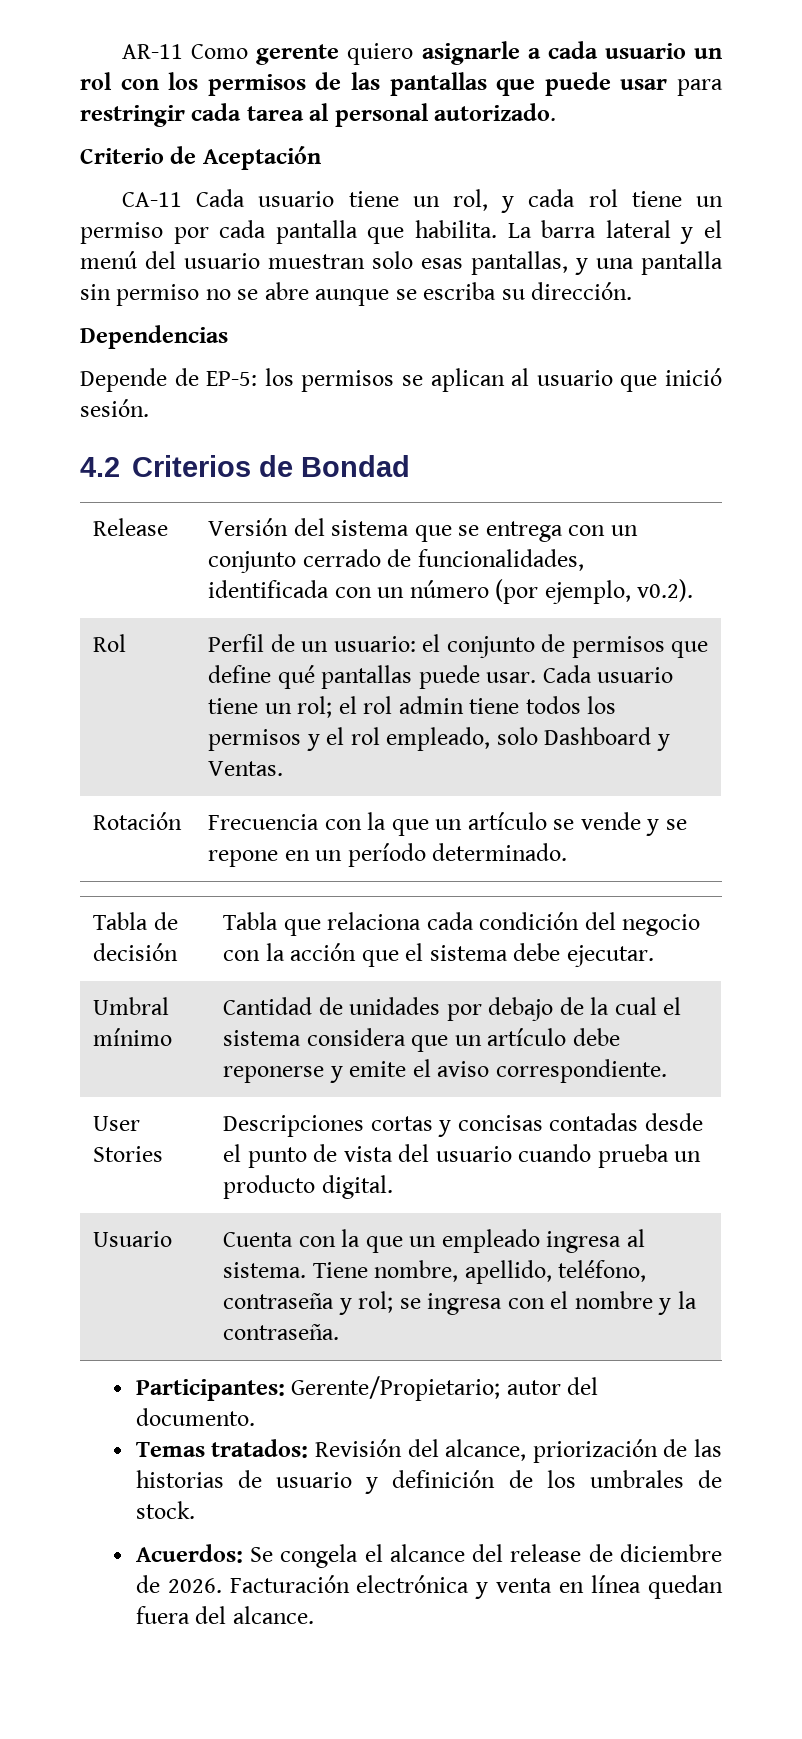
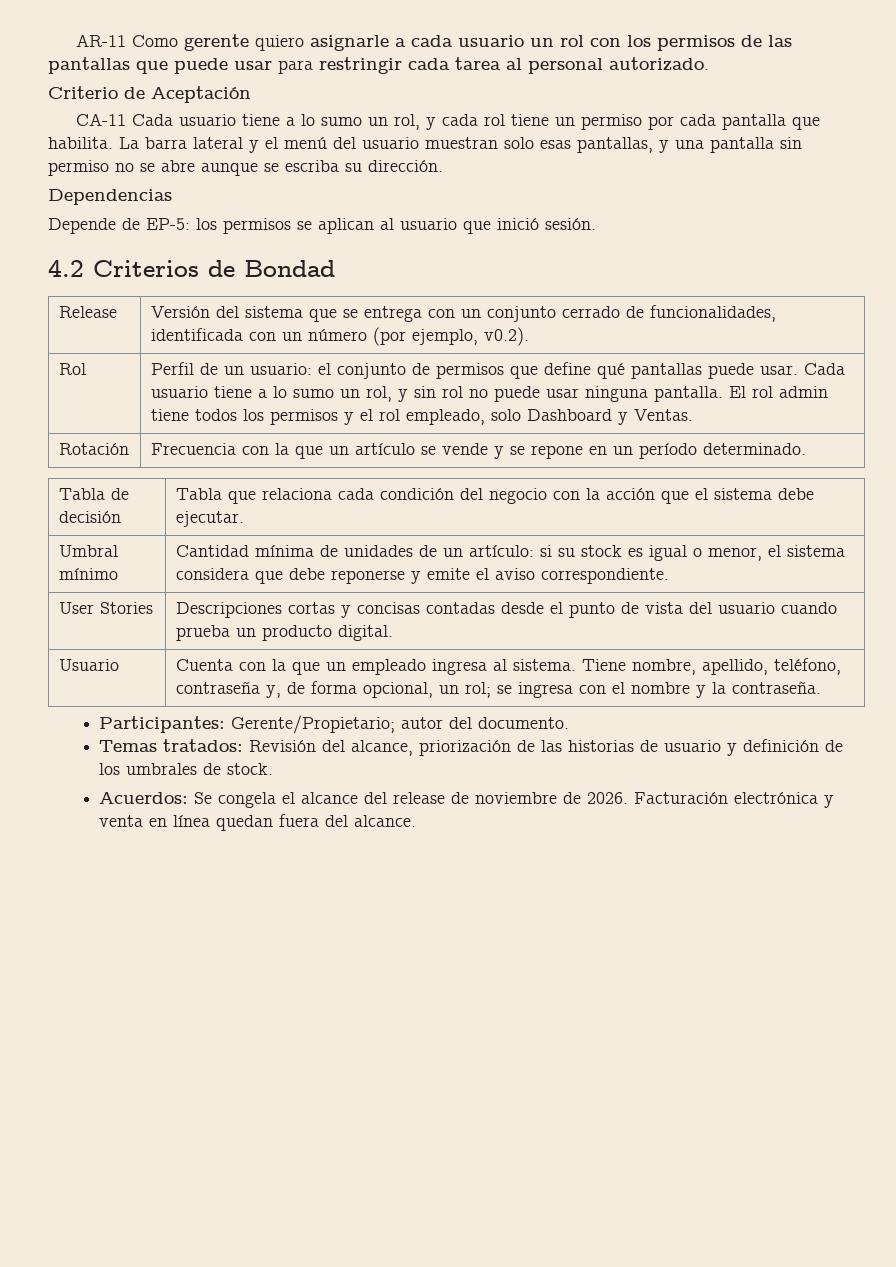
- CA-11 Cada usuario tiene un rol, y cada rol tiene un permiso por cada pantalla que habilita.
+ CA-11 Cada usuario tiene a lo sumo un rol, y cada rol tiene un permiso por cada pantalla que habilita.
- Cada usuario tiene un rol; el rol admin tiene todos los permisos y el rol empleado, solo Dashboard y Ventas.
+ Cada usuario tiene a lo sumo un rol, y sin rol no puede usar ninguna pantalla. El rol admin tiene todos los permisos y el rol empleado, solo Dashboard y Ventas.
- Umbral mínimo | Cantidad de unidades por debajo de la cual el sistema considera que un artículo debe reponerse y emite el aviso correspondiente.
+ Umbral mínimo | Cantidad mínima de unidades de un artículo: si su stock es igual o menor, el sistema considera que debe reponerse y emite el aviso correspondiente.
- Usuario | Cuenta con la que un empleado ingresa al sistema. Tiene nombre, apellido, teléfono, contraseña y rol; se ingresa con el nombre y la contraseña.
+ Usuario | Cuenta con la que un empleado ingresa al sistema. Tiene nombre, apellido, teléfono, contraseña y, de forma opcional, un rol; se ingresa con el nombre y la contraseña.
- Acuerdos: Se congela el alcance del release de diciembre de 2026.
+ Acuerdos: Se congela el alcance del release de noviembre de 2026.

